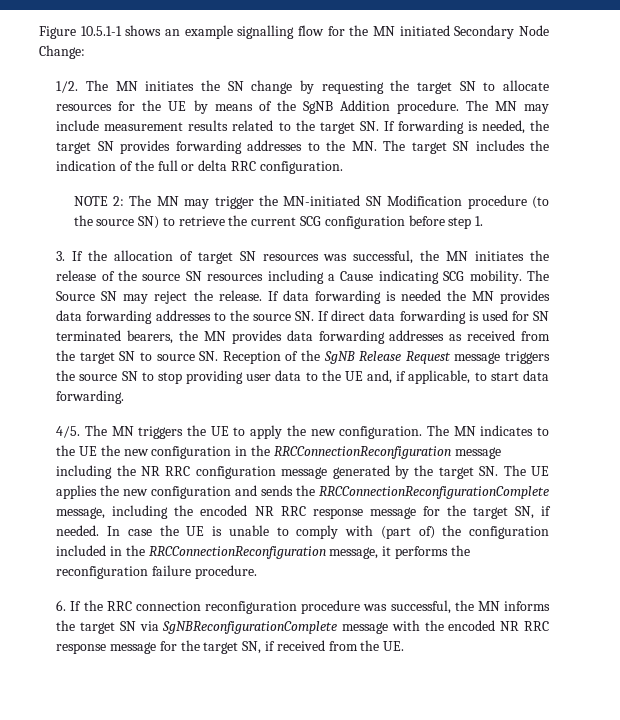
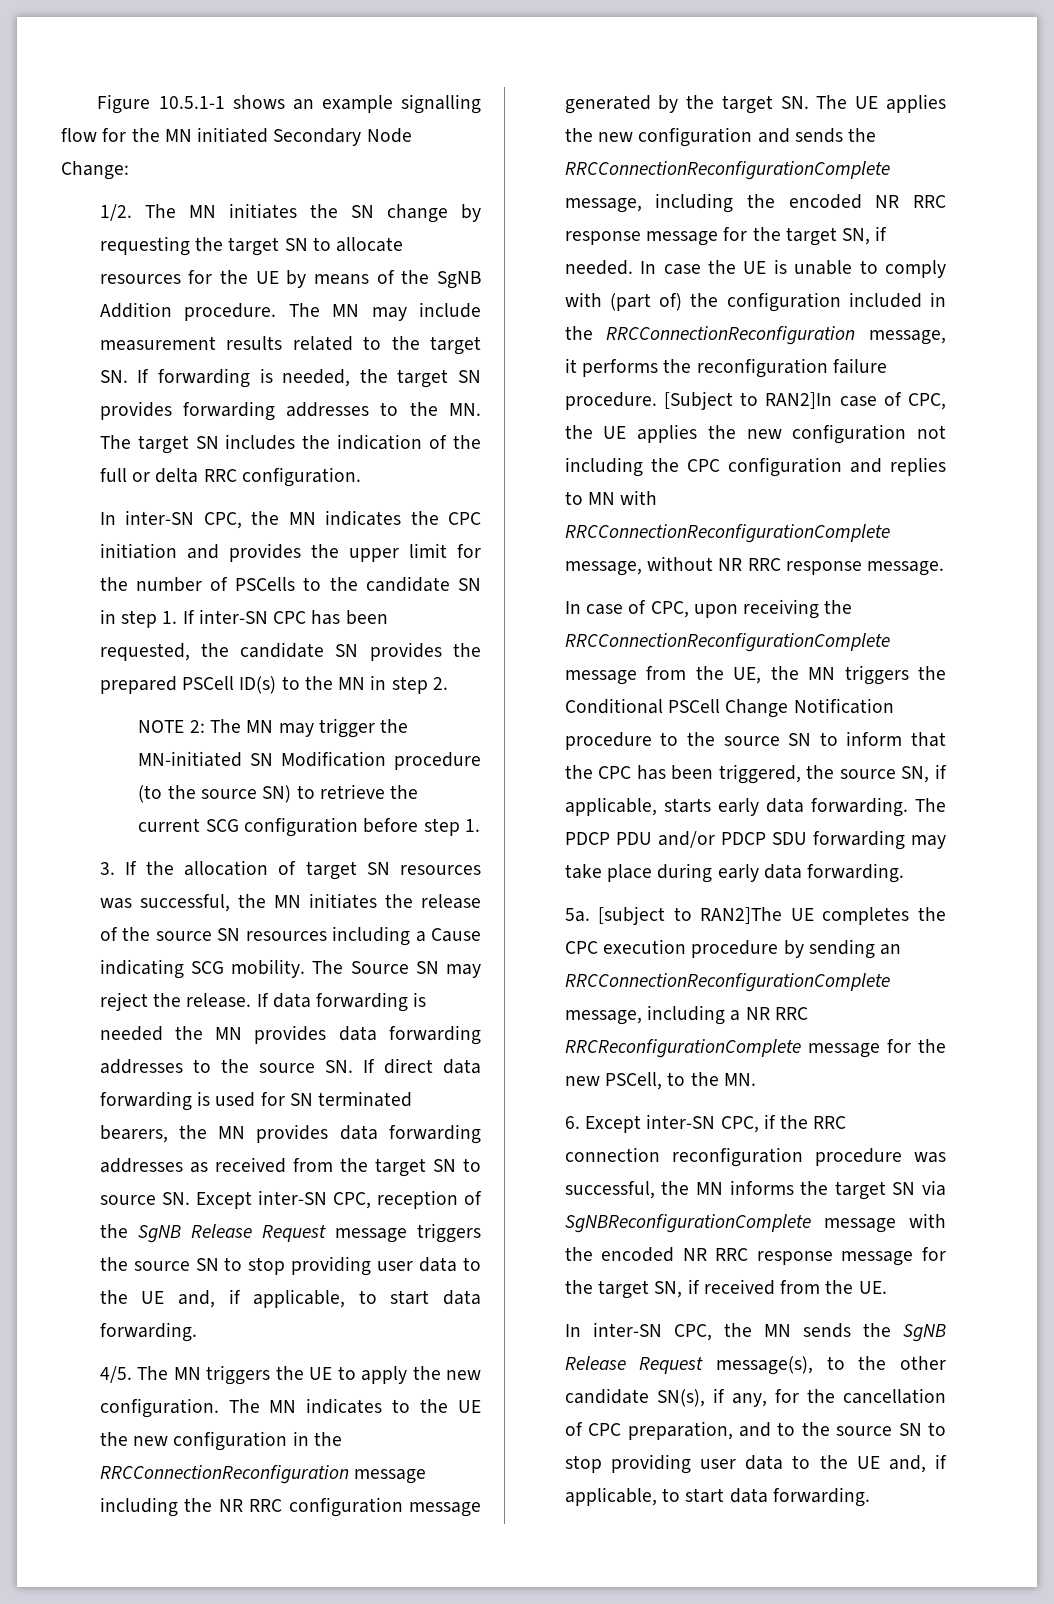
+ In inter-SN CPC, the MN indicates the CPC initiation and provides the upper limit for the number of PSCells to the candidate SN in step 1. If inter-SN CPC has been requested, the candidate SN provides the prepared PSCell ID(s) to the MN in step 2.
- If data forwarding is needed the MN provides data forwarding addresses to the source SN. If direct data forwarding is used for SN terminated bearers, the MN provides data forwarding addresses as received from the target SN to source SN. Reception of the SgNB Release Request message triggers the source SN to stop providing user data to the UE and, if applicable, to start data forwarding.
+ If data forwarding is needed the MN provides data forwarding addresses to the source SN. If direct data forwarding is used for SN terminated bearers, the MN provides data forwarding addresses as received from the target SN to source SN. Except inter-SN CPC, reception of the SgNB Release Request message triggers the source SN to stop providing user data to the UE and, if applicable, to start data forwarding.
- In case the UE is unable to comply with (part of) the configuration included in the RRCConnectionReconfiguration message, it performs the reconfiguration failure procedure.
- 6. If the RRC connection reconfiguration procedure was successful, the MN informs the target SN via SgNBReconfigurationComplete message with the encoded NR RRC response message for the target SN, if received from the UE.
+ In case the UE is unable to comply with (part of) the configuration included in the RRCConnectionReconfiguration message, it performs the reconfiguration failure procedure. [Subject to RAN2]In case of CPC, the UE applies the new configuration not including the CPC configuration and replies to MN with RRCConnectionReconfigurationComplete message, without NR RRC response message.
+ In case of CPC, upon receiving the RRCConnectionReconfigurationComplete message from the UE, the MN triggers the Conditional PSCell Change Notification procedure to the source SN to inform that the CPC has been triggered, the source SN, if applicable, starts early data forwarding. The PDCP PDU and/or PDCP SDU forwarding may take place during early data forwarding.
+ 5a. [subject to RAN2]The UE completes the CPC execution procedure by sending an RRCConnectionReconfigurationComplete message, including a NR RRC RRCReconfigurationComplete message for the new PSCell, to the MN.
+ 6. Except inter-SN CPC, if the RRC connection reconfiguration procedure was successful, the MN informs the target SN via SgNBReconfigurationComplete message with the encoded NR RRC response message for the target SN, if received from the UE.
+ In inter-SN CPC, the MN sends the SgNB Release Request message(s), to the other candidate SN(s), if any, for the cancellation of CPC preparation, and to the source SN to stop providing user data to the UE and, if applicable, to start data forwarding.

